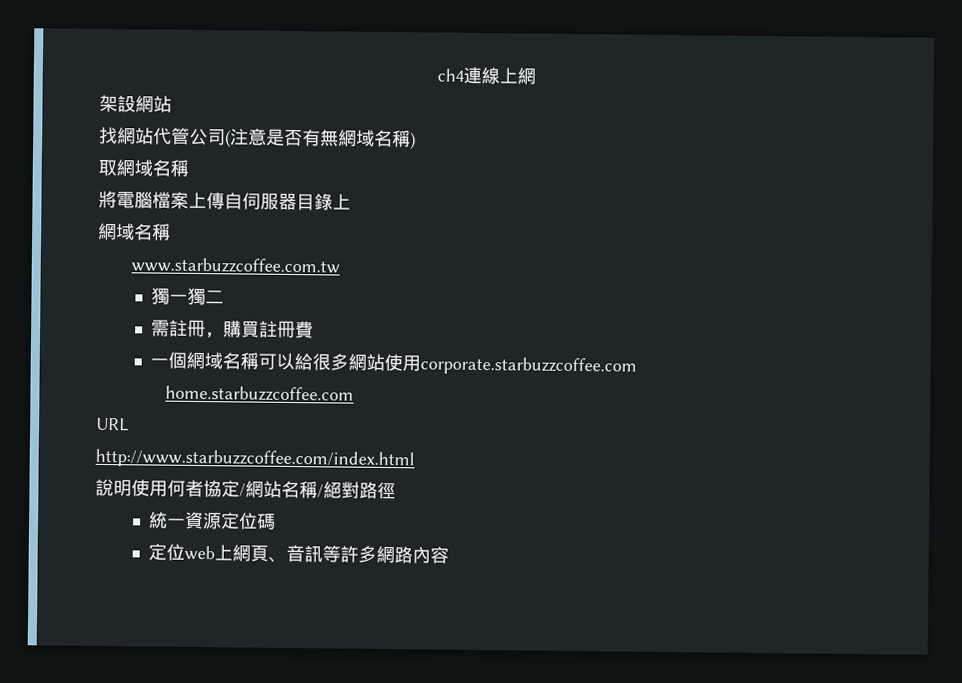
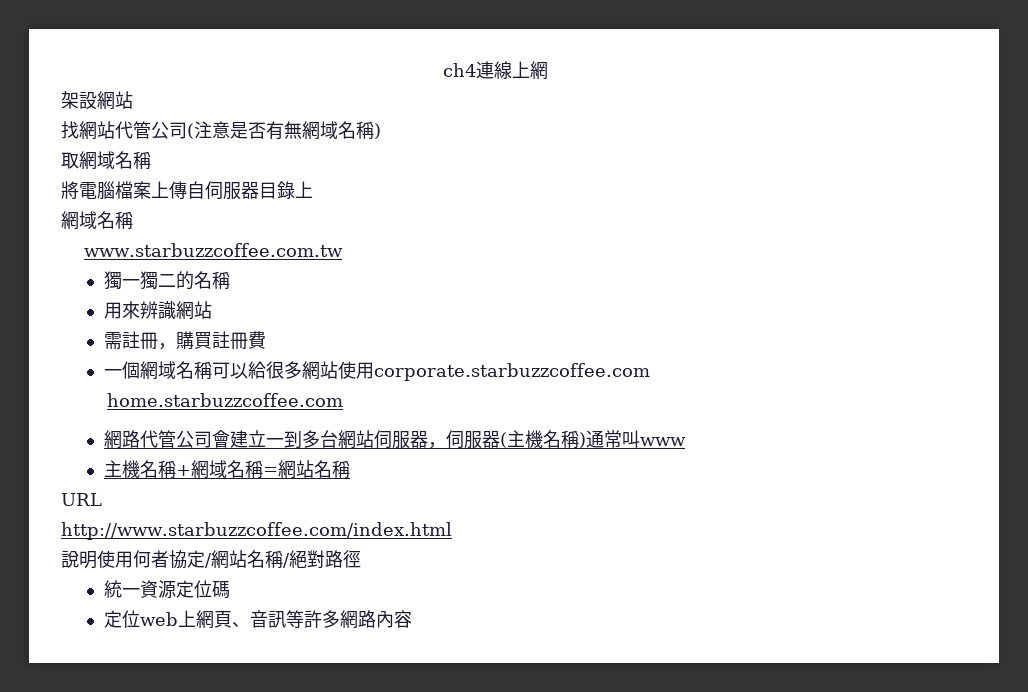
- 獨一獨二
+ 獨一獨二的名稱
+ 用來辨識網站
+ 網路代管公司會建立一到多台網站伺服器，伺服器(主機名稱)通常叫www
+ 主機名稱+網域名稱=網站名稱

